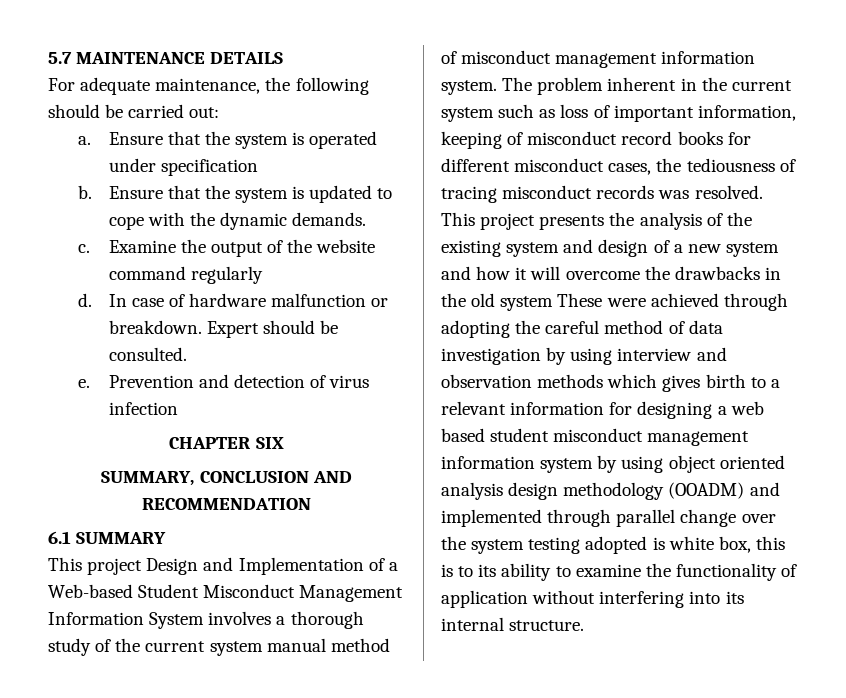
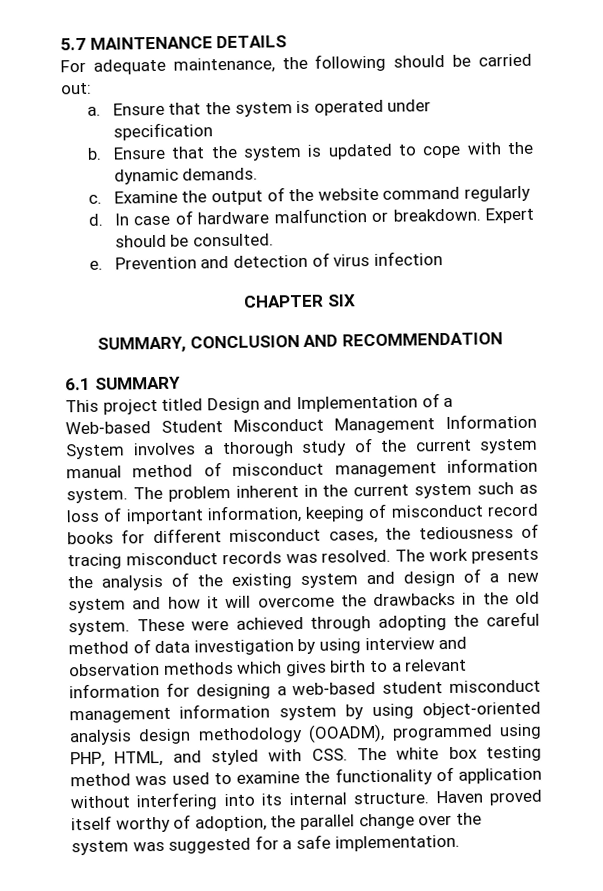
- This project Design and Implementation of a Web-based Student Misconduct Management Information System involves a thorough study of the current system manual method of misconduct management information system.
+ This project titled Design and Implementation of a Web-based Student Misconduct Management Information System involves a thorough study of the current system manual method of misconduct management information system.
- This project presents the analysis of the existing system and design of a new system and how it will overcome the drawbacks in the old system These were achieved through adopting the careful method of data investigation by using interview and observation methods which gives birth to a relevant information for designing a web based student misconduct management information system by using object oriented analysis design methodology (OOADM) and implemented through parallel change over the system testing adopted is white box, this is to its ability to examine the functionality of application without interfering into its internal structure.
+ The work presents the analysis of the existing system and design of a new system and how it will overcome the drawbacks in the old system. These were achieved through adopting the careful method of data investigation by using interview and observation methods which gives birth to a relevant information for designing a web-based student misconduct management information system by using object-oriented analysis design methodology (OOADM), programmed using PHP, HTML, and styled with CSS. The white box testing method was used to examine the functionality of application without interfering into its internal structure.
+ Haven proved itself worthy of adoption, the parallel change over the system was suggested for a safe implementation.

